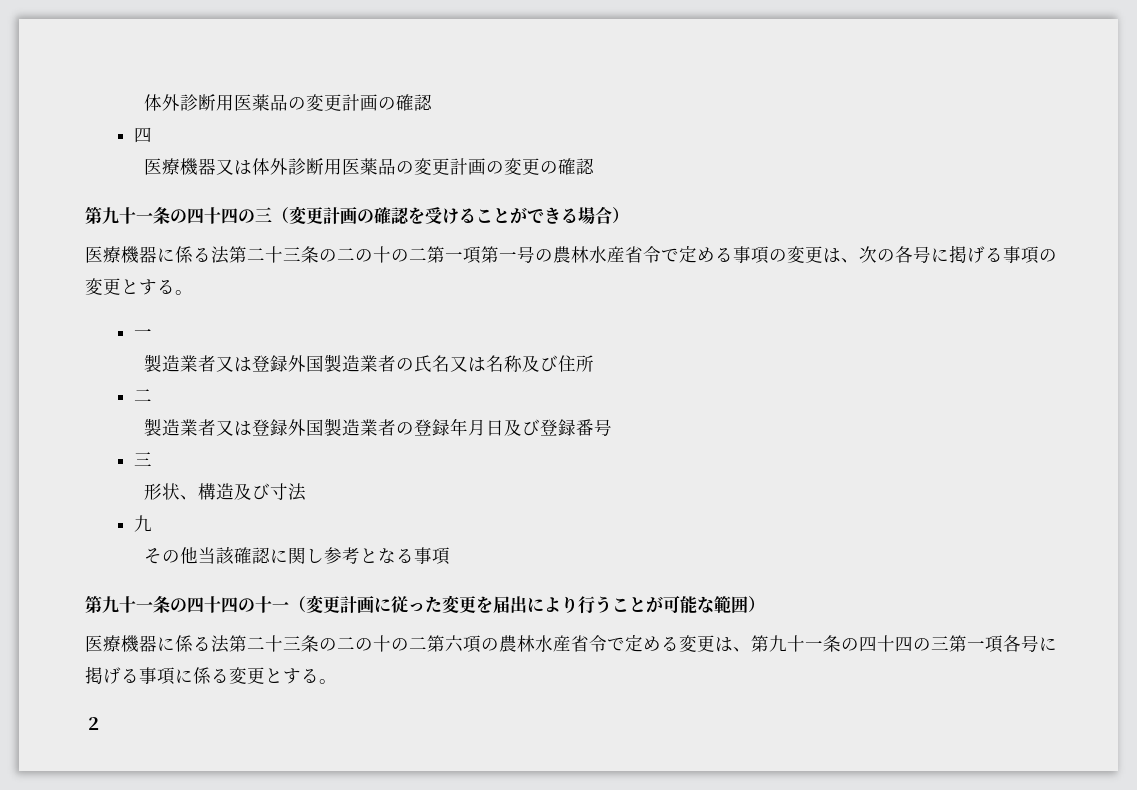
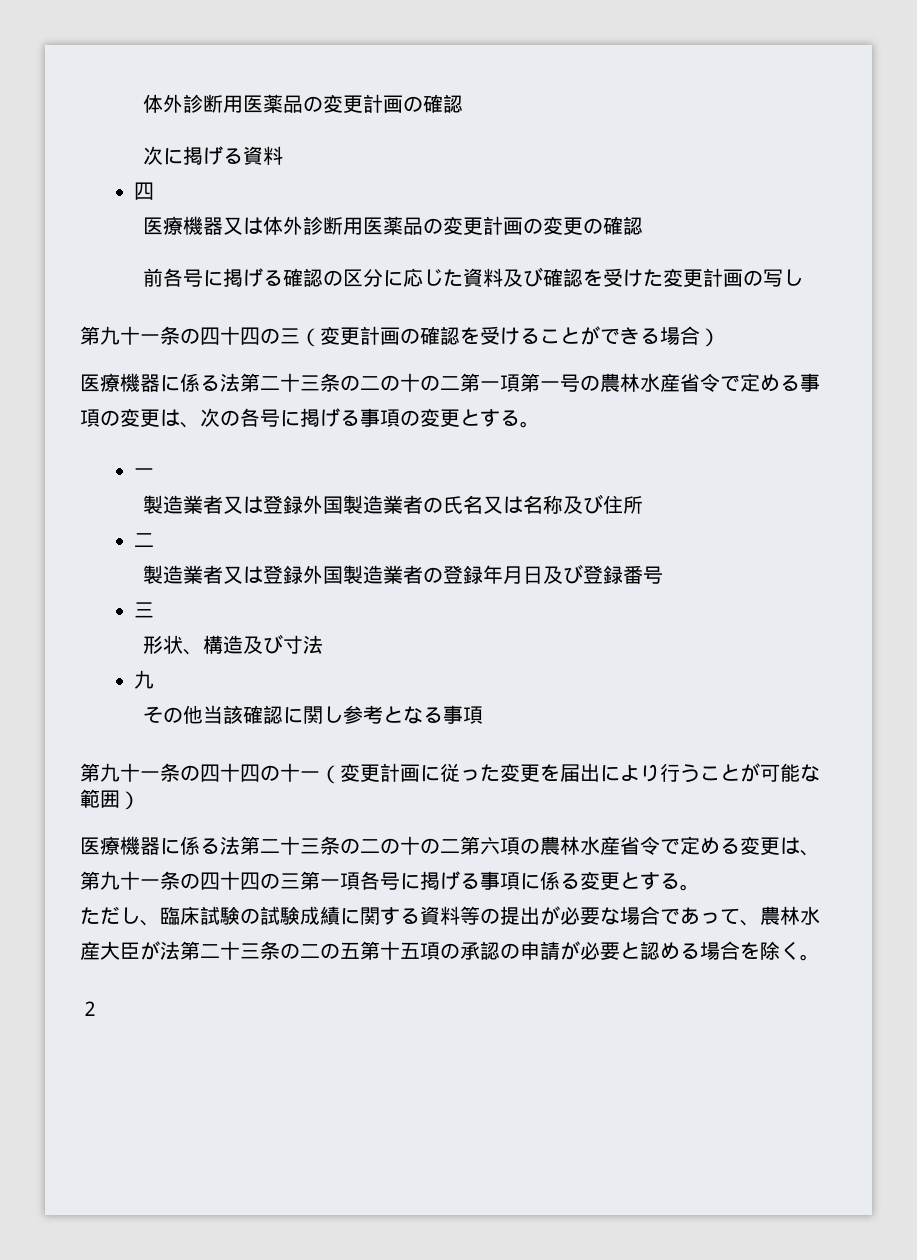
+ 次に掲げる資料
+ 前各号に掲げる確認の区分に応じた資料及び確認を受けた変更計画の写し
+ ただし、臨床試験の試験成績に関する資料等の提出が必要な場合であって、農林水産大臣が法第二十三条の二の五第十五項の承認の申請が必要と認める場合を除く。

